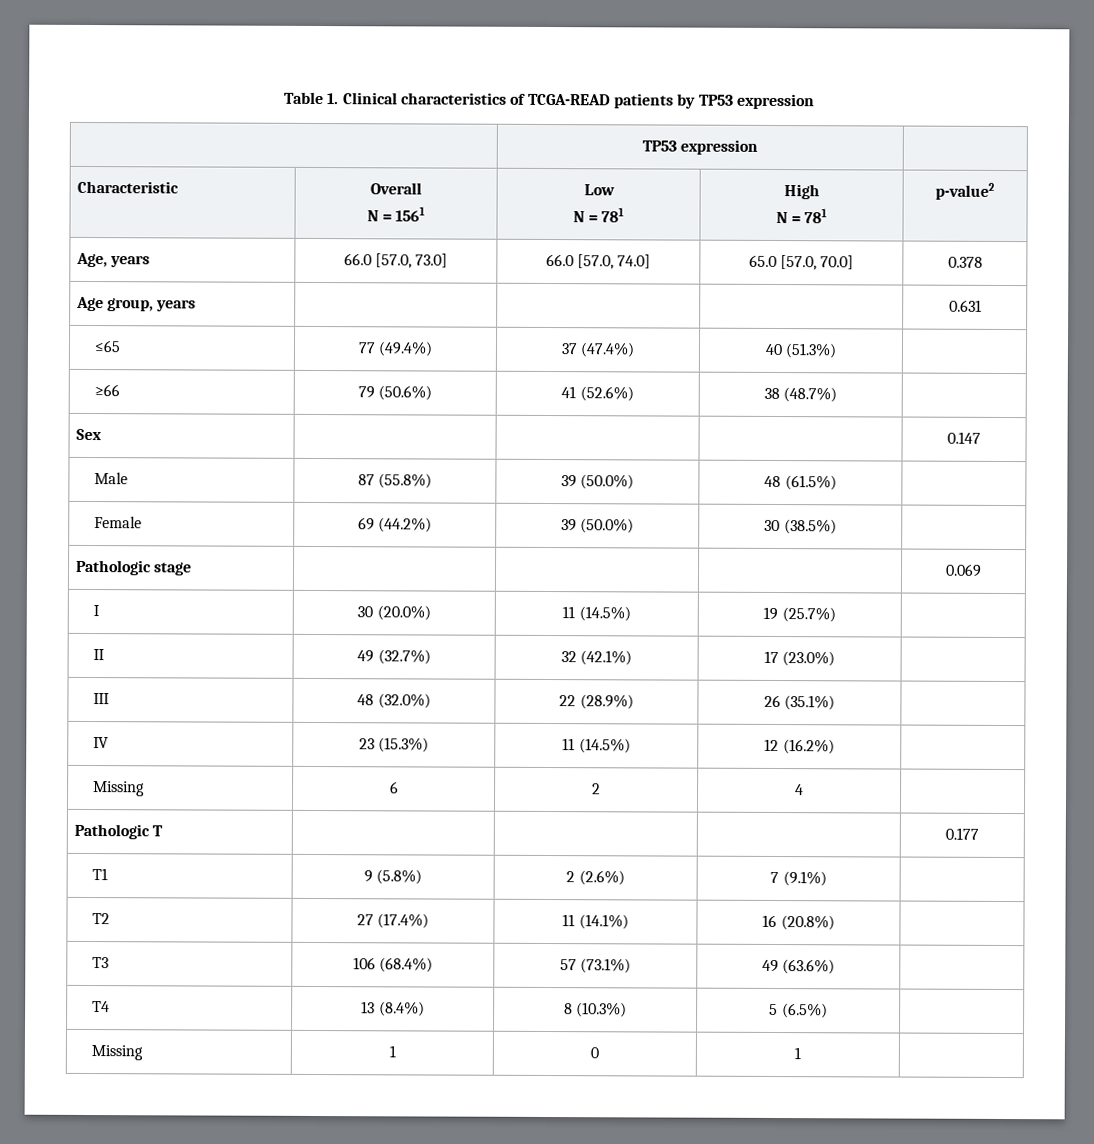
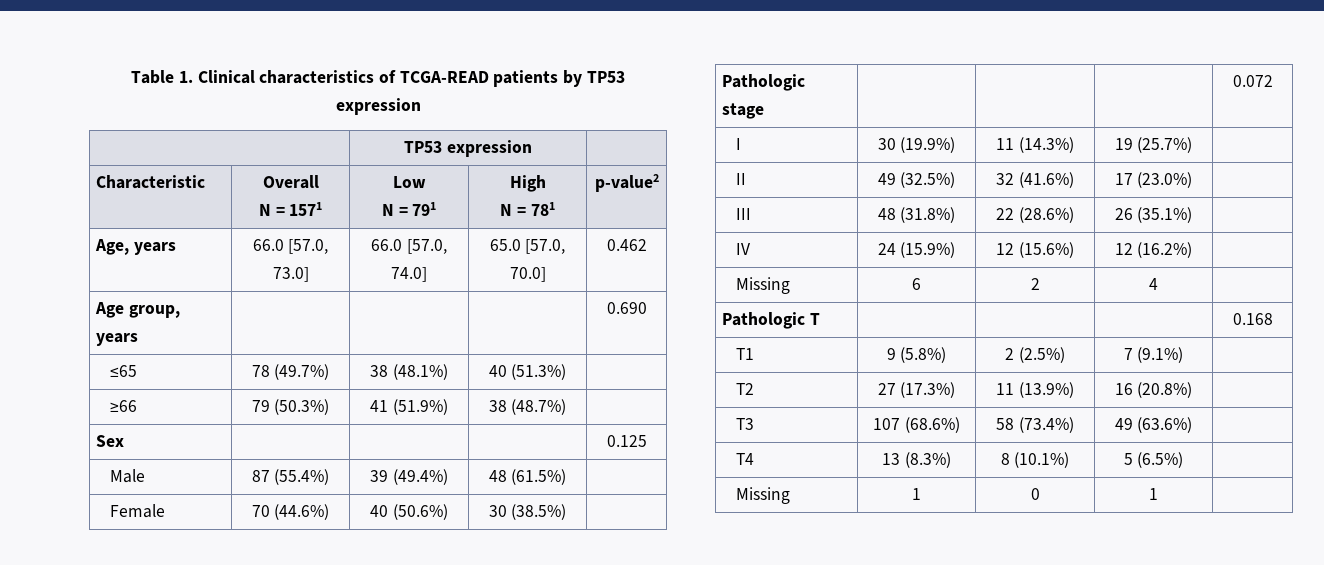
  Characteristic | Overall
- N = 1561 | Low
- N = 781 | High
+ N = 1571 | Low
+ N = 791 | High
- Age, years | 66.0 [57.0, 73.0] | 66.0 [57.0, 74.0] | 65.0 [57.0, 70.0] | 0.378
+ Age, years | 66.0 [57.0, 73.0] | 66.0 [57.0, 74.0] | 65.0 [57.0, 70.0] | 0.462
- Age group, years | | | | 0.631
+ Age group, years | | | | 0.690
- ≤65 | 77 (49.4%) | 37 (47.4%) | 40 (51.3%) |
+ ≤65 | 78 (49.7%) | 38 (48.1%) | 40 (51.3%) |
- ≥66 | 79 (50.6%) | 41 (52.6%) | 38 (48.7%) |
+ ≥66 | 79 (50.3%) | 41 (51.9%) | 38 (48.7%) |
- Sex | | | | 0.147
+ Sex | | | | 0.125
- Male | 87 (55.8%) | 39 (50.0%) | 48 (61.5%) |
+ Male | 87 (55.4%) | 39 (49.4%) | 48 (61.5%) |
- Female | 69 (44.2%) | 39 (50.0%) | 30 (38.5%) |
+ Female | 70 (44.6%) | 40 (50.6%) | 30 (38.5%) |
- Pathologic stage | | | | 0.069
+ Pathologic stage | | | | 0.072
- I | 30 (20.0%) | 11 (14.5%) | 19 (25.7%) |
+ I | 30 (19.9%) | 11 (14.3%) | 19 (25.7%) |
- II | 49 (32.7%) | 32 (42.1%) | 17 (23.0%) |
+ II | 49 (32.5%) | 32 (41.6%) | 17 (23.0%) |
- III | 48 (32.0%) | 22 (28.9%) | 26 (35.1%) |
+ III | 48 (31.8%) | 22 (28.6%) | 26 (35.1%) |
- IV | 23 (15.3%) | 11 (14.5%) | 12 (16.2%) |
+ IV | 24 (15.9%) | 12 (15.6%) | 12 (16.2%) |
- Pathologic T | | | | 0.177
+ Pathologic T | | | | 0.168
- T1 | 9 (5.8%) | 2 (2.6%) | 7 (9.1%) |
+ T1 | 9 (5.8%) | 2 (2.5%) | 7 (9.1%) |
- T2 | 27 (17.4%) | 11 (14.1%) | 16 (20.8%) |
+ T2 | 27 (17.3%) | 11 (13.9%) | 16 (20.8%) |
- T3 | 106 (68.4%) | 57 (73.1%) | 49 (63.6%) |
+ T3 | 107 (68.6%) | 58 (73.4%) | 49 (63.6%) |
- T4 | 13 (8.4%) | 8 (10.3%) | 5 (6.5%) |
+ T4 | 13 (8.3%) | 8 (10.1%) | 5 (6.5%) |

